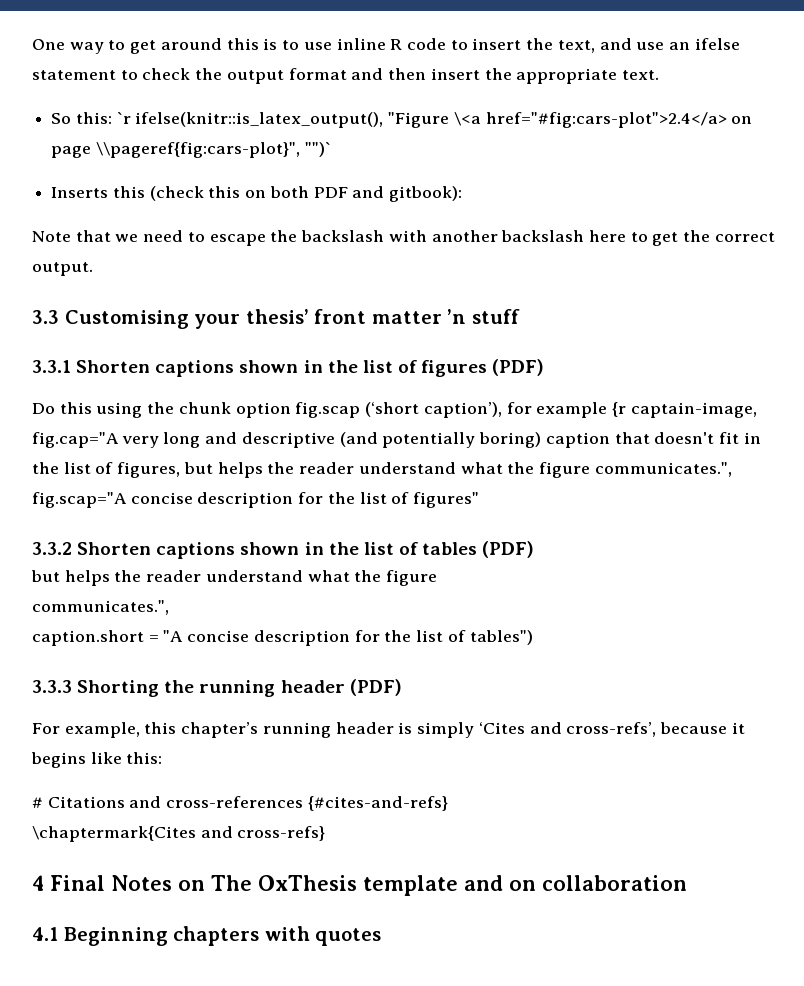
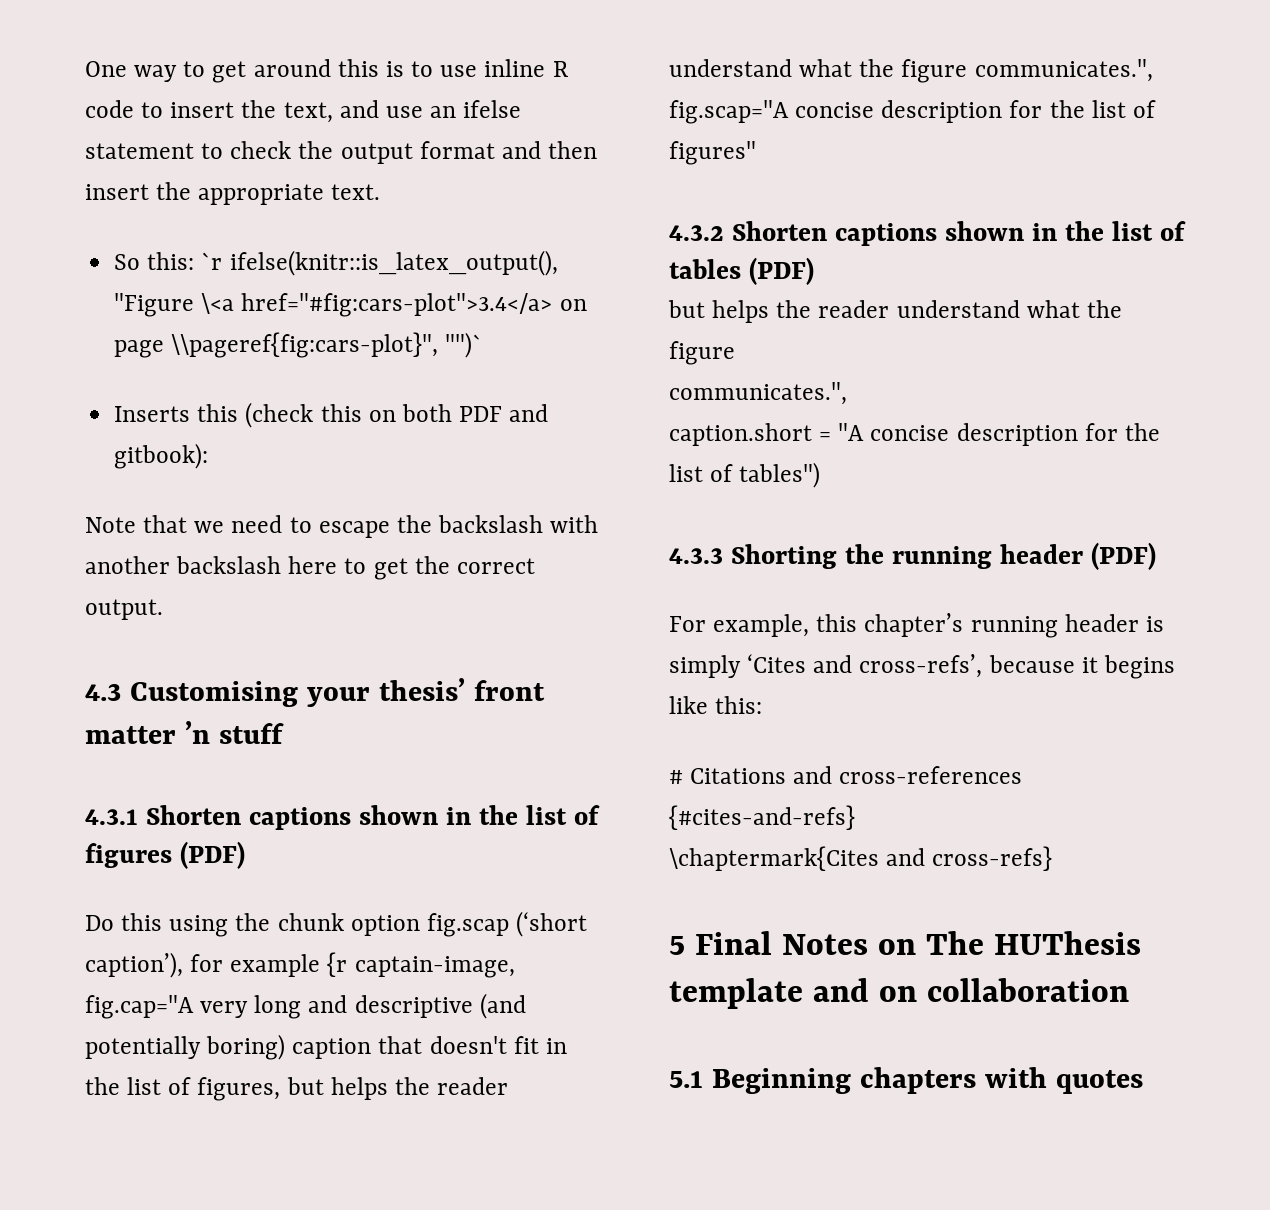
- So this: `r ifelse(knitr::is_latex_output(), "Figure \<a href="#fig:cars-plot">2.4</a> on page \\pageref{fig:cars-plot}", "")`
+ So this: `r ifelse(knitr::is_latex_output(), "Figure \<a href="#fig:cars-plot">3.4</a> on page \\pageref{fig:cars-plot}", "")`
- 3.3 Customising your thesis’ front matter ’n stuff
+ 4.3 Customising your thesis’ front matter ’n stuff
- 3.3.1 Shorten captions shown in the list of figures (PDF)
+ 4.3.1 Shorten captions shown in the list of figures (PDF)
- 3.3.2 Shorten captions shown in the list of tables (PDF)
+ 4.3.2 Shorten captions shown in the list of tables (PDF)
- 3.3.3 Shorting the running header (PDF)
+ 4.3.3 Shorting the running header (PDF)
- 4 Final Notes on The OxThesis template and on collaboration
+ 5 Final Notes on The HUThesis template and on collaboration
- 4.1 Beginning chapters with quotes
+ 5.1 Beginning chapters with quotes

